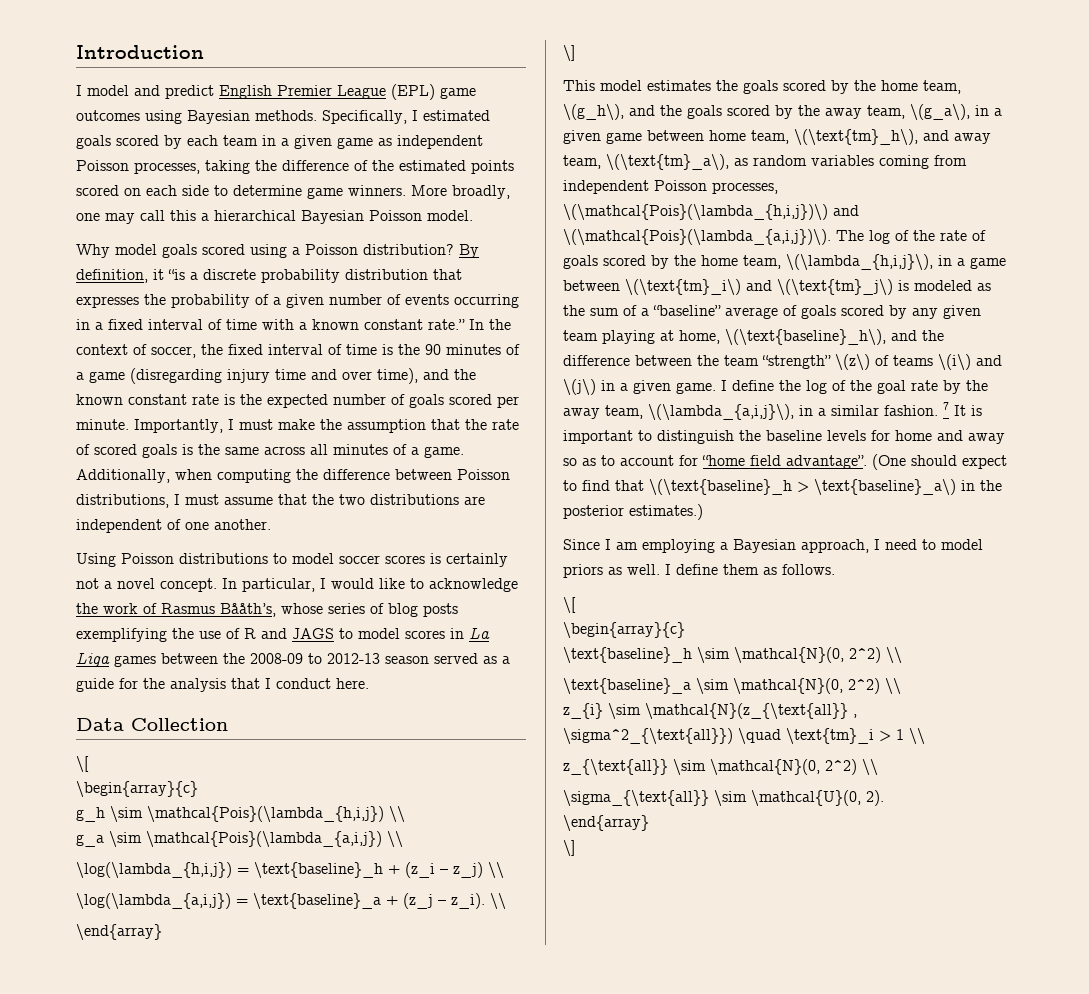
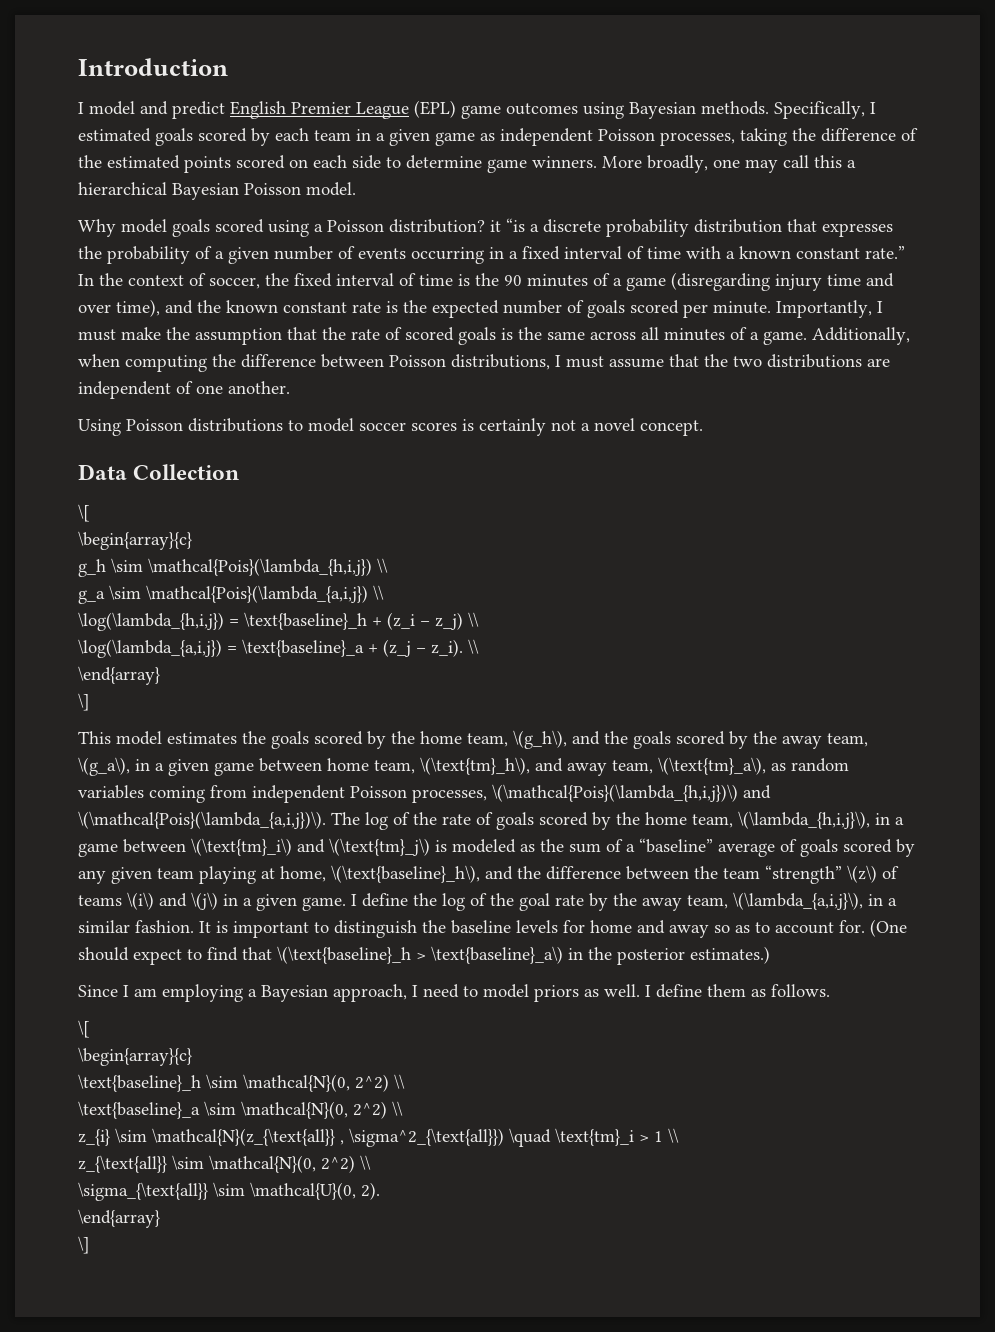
- Why model goals scored using a Poisson distribution? By definition, it “is a discrete probability distribution that expresses the probability of a given number of events occurring in a fixed interval of time with a known constant rate.”
+ Why model goals scored using a Poisson distribution? it “is a discrete probability distribution that expresses the probability of a given number of events occurring in a fixed interval of time with a known constant rate.”
- In particular, I would like to acknowledge the work of Rasmus Bååth’s, whose series of blog posts exemplifying the use of R and JAGS to model scores in La Liga games between the 2008-09 to 2012-13 season served as a guide for the analysis that I conduct here.
- 7 It is important to distinguish the baseline levels for home and away so as to account for “home field advantage”.
+ It is important to distinguish the baseline levels for home and away so as to account for.

